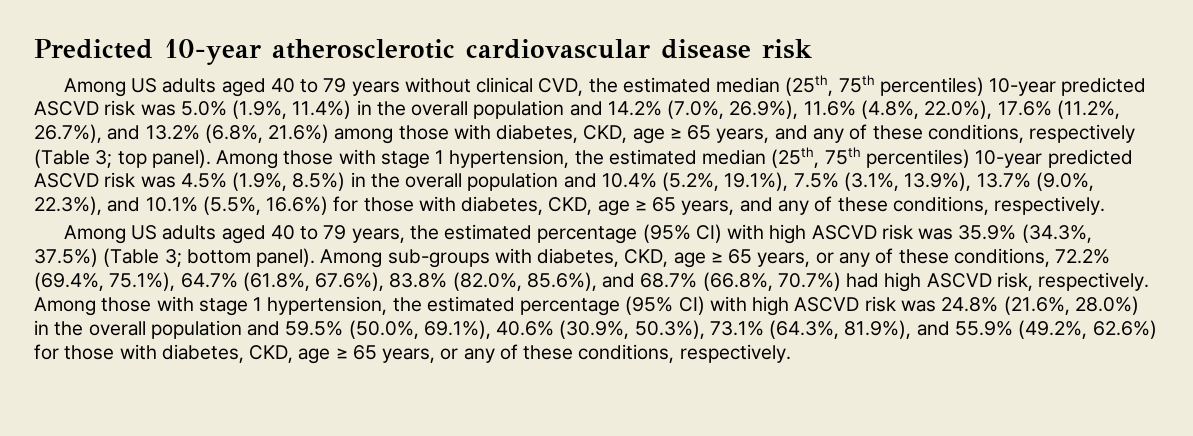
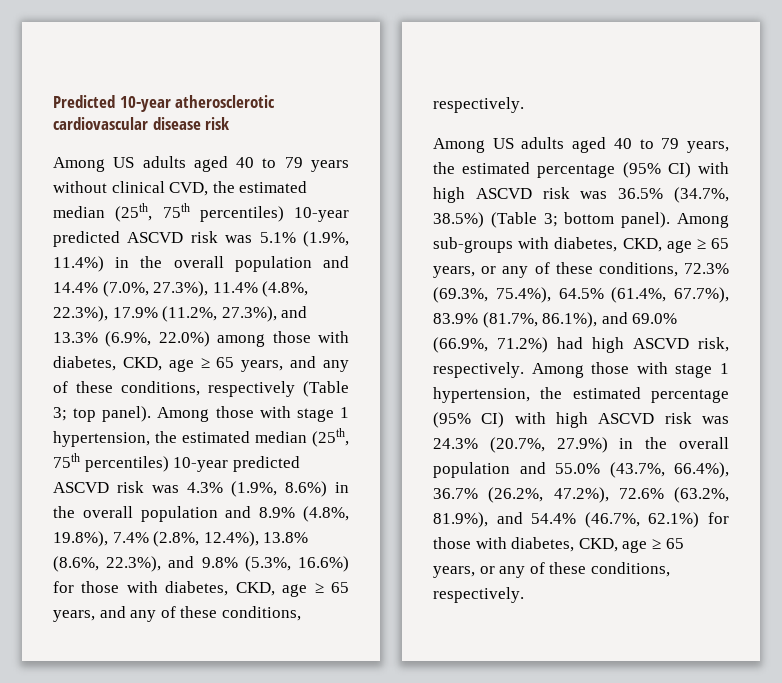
- Among US adults aged 40 to 79 years without clinical CVD, the estimated median (25th, 75th percentiles) 10-year predicted ASCVD risk was 5.0% (1.9%, 11.4%) in the overall population and 14.2% (7.0%, 26.9%), 11.6% (4.8%, 22.0%), 17.6% (11.2%, 26.7%), and 13.2% (6.8%, 21.6%) among those with diabetes, CKD, age ≥ 65 years, and any of these conditions, respectively (Table 3; top panel).
+ Among US adults aged 40 to 79 years without clinical CVD, the estimated median (25th, 75th percentiles) 10-year predicted ASCVD risk was 5.1% (1.9%, 11.4%) in the overall population and 14.4% (7.0%, 27.3%), 11.4% (4.8%, 22.3%), 17.9% (11.2%, 27.3%), and 13.3% (6.9%, 22.0%) among those with diabetes, CKD, age ≥ 65 years, and any of these conditions, respectively (Table 3; top panel).
- Among those with stage 1 hypertension, the estimated median (25th, 75th percentiles) 10-year predicted ASCVD risk was 4.5% (1.9%, 8.5%) in the overall population and 10.4% (5.2%, 19.1%), 7.5% (3.1%, 13.9%), 13.7% (9.0%, 22.3%), and 10.1% (5.5%, 16.6%) for those with diabetes, CKD, age ≥ 65 years, and any of these conditions, respectively.
+ Among those with stage 1 hypertension, the estimated median (25th, 75th percentiles) 10-year predicted ASCVD risk was 4.3% (1.9%, 8.6%) in the overall population and 8.9% (4.8%, 19.8%), 7.4% (2.8%, 12.4%), 13.8% (8.6%, 22.3%), and 9.8% (5.3%, 16.6%) for those with diabetes, CKD, age ≥ 65 years, and any of these conditions, respectively.
- Among US adults aged 40 to 79 years, the estimated percentage (95% CI) with high ASCVD risk was 35.9% (34.3%, 37.5%) (Table 3; bottom panel).
+ Among US adults aged 40 to 79 years, the estimated percentage (95% CI) with high ASCVD risk was 36.5% (34.7%, 38.5%) (Table 3; bottom panel).
- Among sub-groups with diabetes, CKD, age ≥ 65 years, or any of these conditions, 72.2% (69.4%, 75.1%), 64.7% (61.8%, 67.6%), 83.8% (82.0%, 85.6%), and 68.7% (66.8%, 70.7%) had high ASCVD risk, respectively.
+ Among sub-groups with diabetes, CKD, age ≥ 65 years, or any of these conditions, 72.3% (69.3%, 75.4%), 64.5% (61.4%, 67.7%), 83.9% (81.7%, 86.1%), and 69.0% (66.9%, 71.2%) had high ASCVD risk, respectively.
- Among those with stage 1 hypertension, the estimated percentage (95% CI) with high ASCVD risk was 24.8% (21.6%, 28.0%) in the overall population and 59.5% (50.0%, 69.1%), 40.6% (30.9%, 50.3%), 73.1% (64.3%, 81.9%), and 55.9% (49.2%, 62.6%) for those with diabetes, CKD, age ≥ 65 years, or any of these conditions, respectively.
+ Among those with stage 1 hypertension, the estimated percentage (95% CI) with high ASCVD risk was 24.3% (20.7%, 27.9%) in the overall population and 55.0% (43.7%, 66.4%), 36.7% (26.2%, 47.2%), 72.6% (63.2%, 81.9%), and 54.4% (46.7%, 62.1%) for those with diabetes, CKD, age ≥ 65 years, or any of these conditions, respectively.

